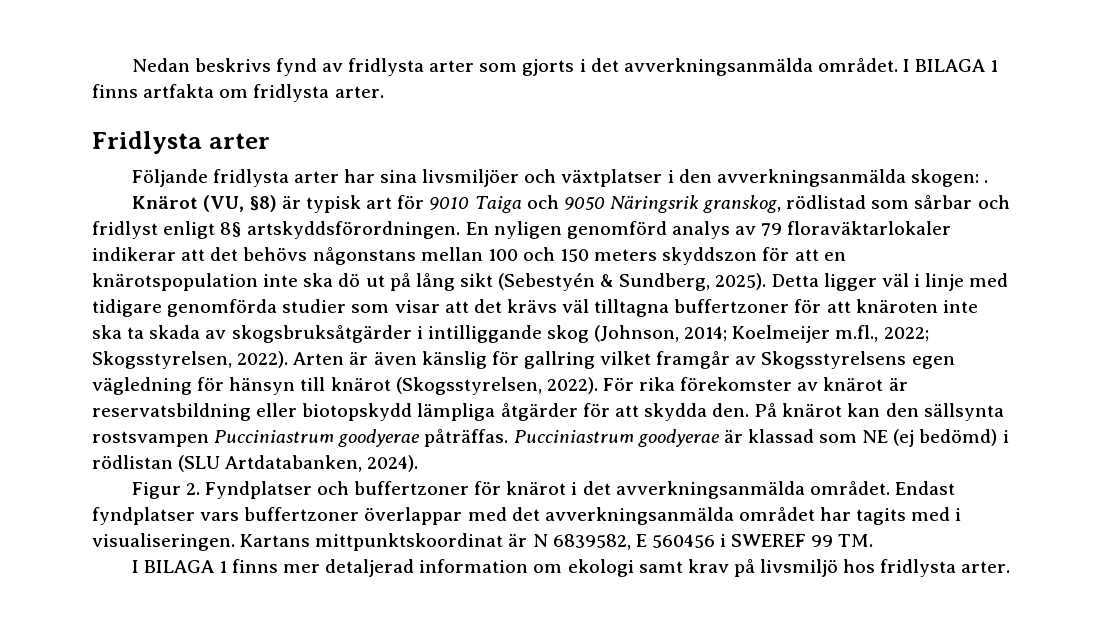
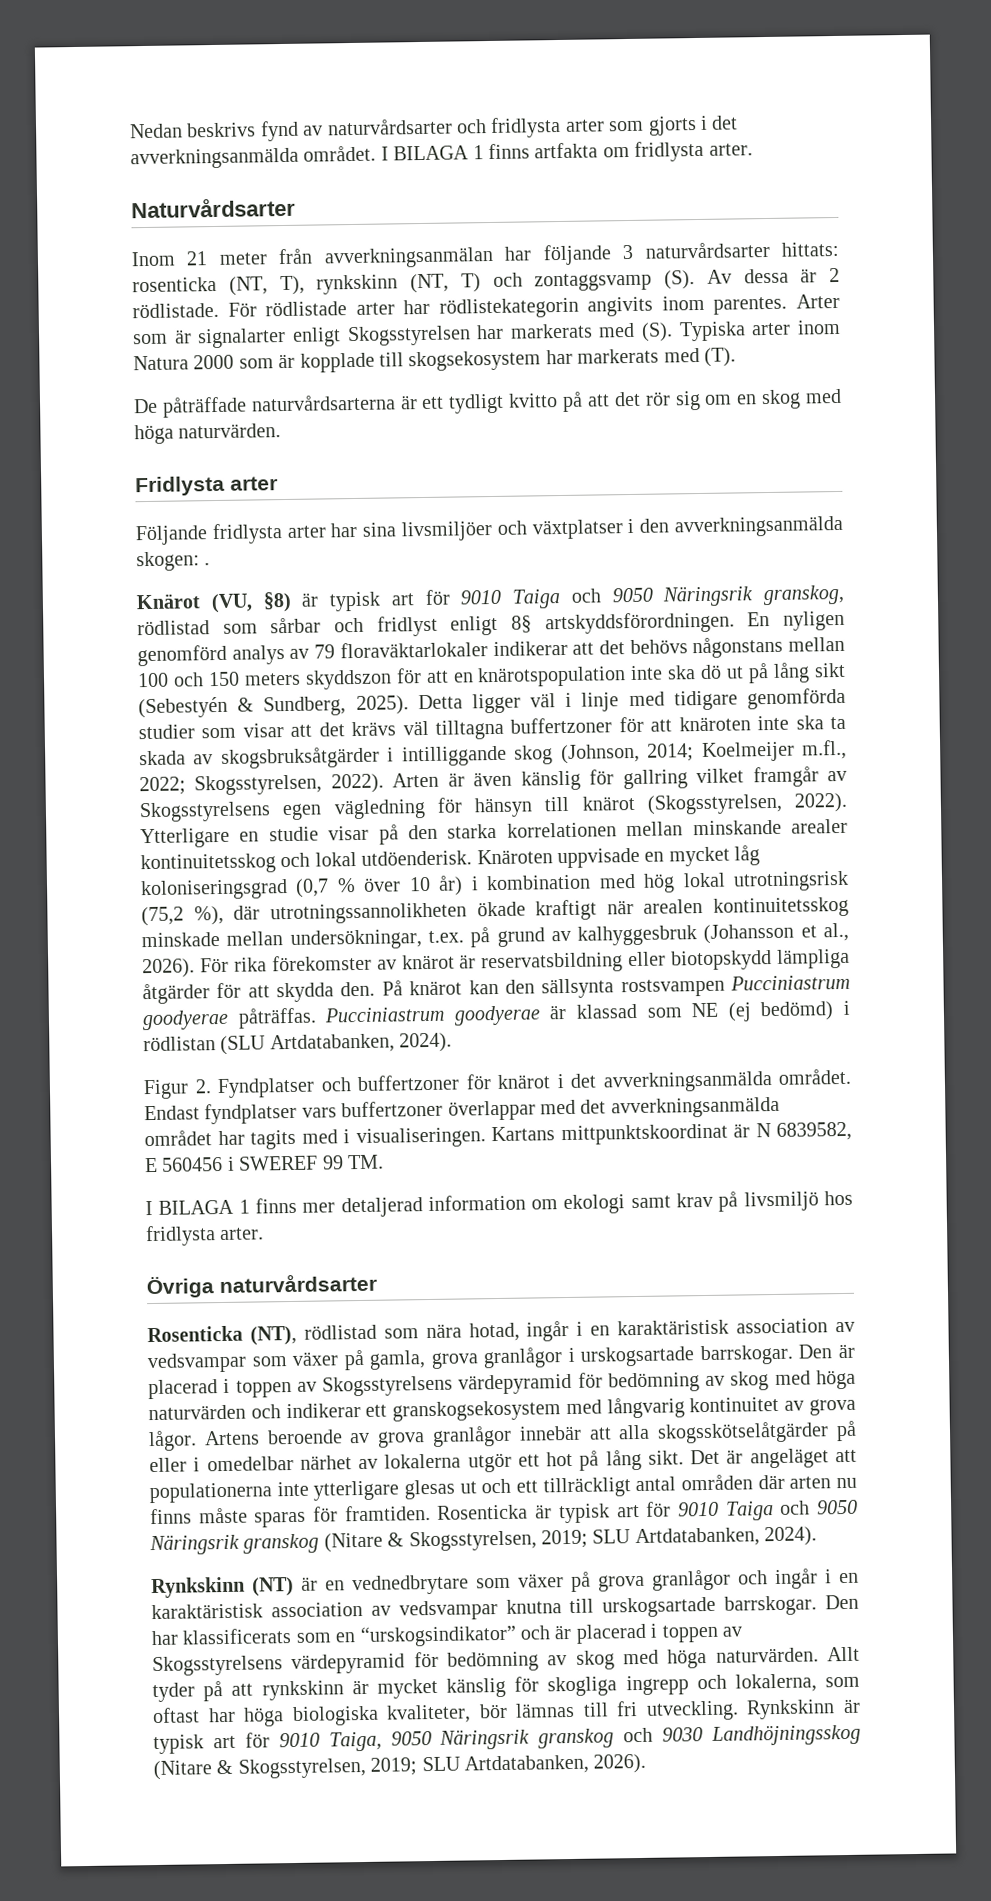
- Nedan beskrivs fynd av fridlysta arter som gjorts i det avverkningsanmälda området.
+ Nedan beskrivs fynd av naturvårdsarter och fridlysta arter som gjorts i det avverkningsanmälda området.
+ Naturvårdsarter
+ Inom 21 meter från avverkningsanmälan har följande 3 naturvårdsarter hittats: rosenticka (NT, T), rynkskinn (NT, T) och zontaggsvamp (S). Av dessa är 2 rödlistade. För rödlistade arter har rödlistekategorin angivits inom parentes. Arter som är signalarter enligt Skogsstyrelsen har markerats med (S). Typiska arter inom Natura 2000 som är kopplade till skogsekosystem har markerats med (T).
+ De påträffade naturvårdsarterna är ett tydligt kvitto på att det rör sig om en skog med höga naturvärden.
+ Ytterligare en studie visar på den starka korrelationen mellan minskande arealer kontinuitetsskog och lokal utdöenderisk. Knäroten uppvisade en mycket låg koloniseringsgrad (0,7 % över 10 år) i kombination med hög lokal utrotningsrisk (75,2 %), där utrotningssannolikheten ökade kraftigt när arealen kontinuitetsskog minskade mellan undersökningar, t.ex. på grund av kalhyggesbruk (Johansson et al., 2026).
+ Övriga naturvårdsarter
+ Rosenticka (NT), rödlistad som nära hotad, ingår i en karaktäristisk association av vedsvampar som växer på gamla, grova granlågor i urskogsartade barrskogar. Den är placerad i toppen av Skogsstyrelsens värdepyramid för bedömning av skog med höga naturvärden och indikerar ett granskogsekosystem med långvarig kontinuitet av grova lågor. Artens beroende av grova granlågor innebär att alla skogsskötselåtgärder på eller i omedelbar närhet av lokalerna utgör ett hot på lång sikt. Det är angeläget att populationerna inte ytterligare glesas ut och ett tillräckligt antal områden där arten nu finns måste sparas för framtiden. Rosenticka är typisk art för 9010 Taiga och 9050 Näringsrik granskog (Nitare & Skogsstyrelsen, 2019; SLU Artdatabanken, 2024).
+ Rynkskinn (NT) är en vednedbrytare som växer på grova granlågor och ingår i en karaktäristisk association av vedsvampar knutna till urskogsartade barrskogar. Den har klassificerats som en “urskogsindikator” och är placerad i toppen av Skogsstyrelsens värdepyramid för bedömning av skog med höga naturvärden. Allt tyder på att rynkskinn är mycket känslig för skogliga ingrepp och lokalerna, som oftast har höga biologiska kvaliteter, bör lämnas till fri utveckling. Rynkskinn är typisk art för 9010 Taiga, 9050 Näringsrik granskog och 9030 Landhöjningsskog (Nitare & Skogsstyrelsen, 2019; SLU Artdatabanken, 2026).

